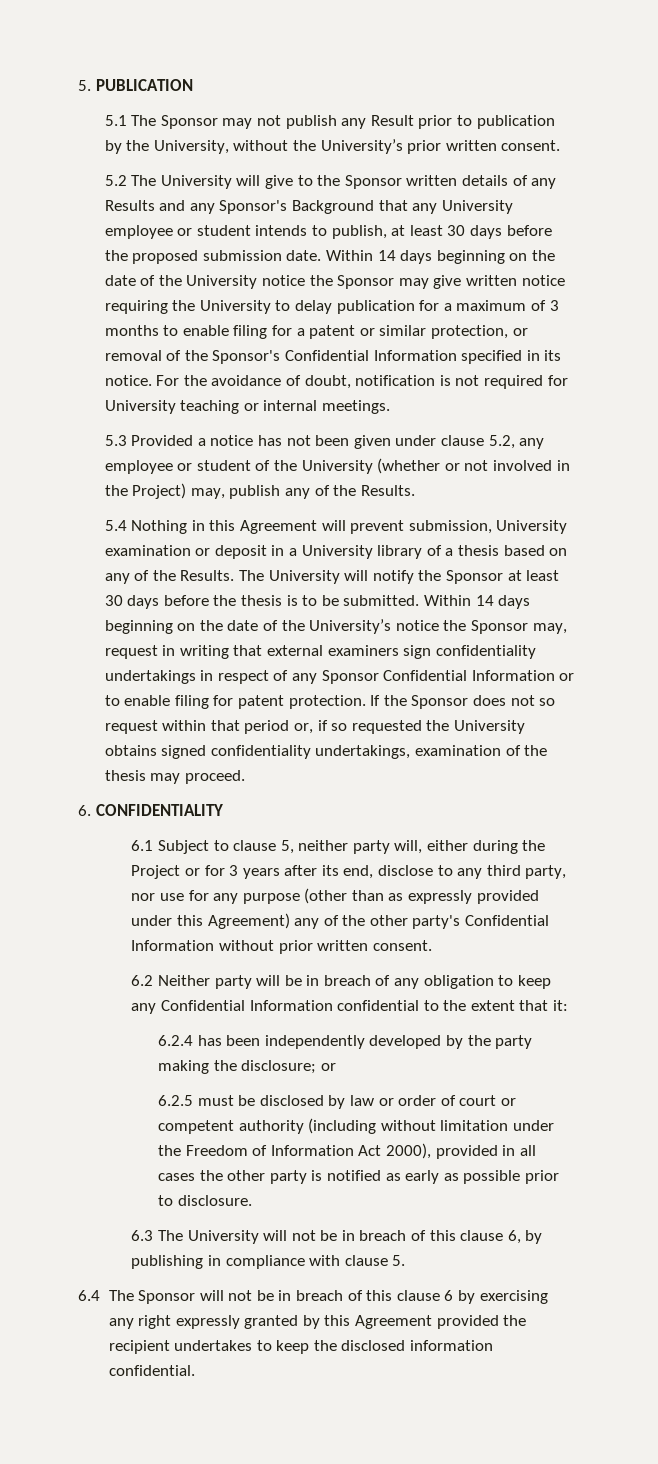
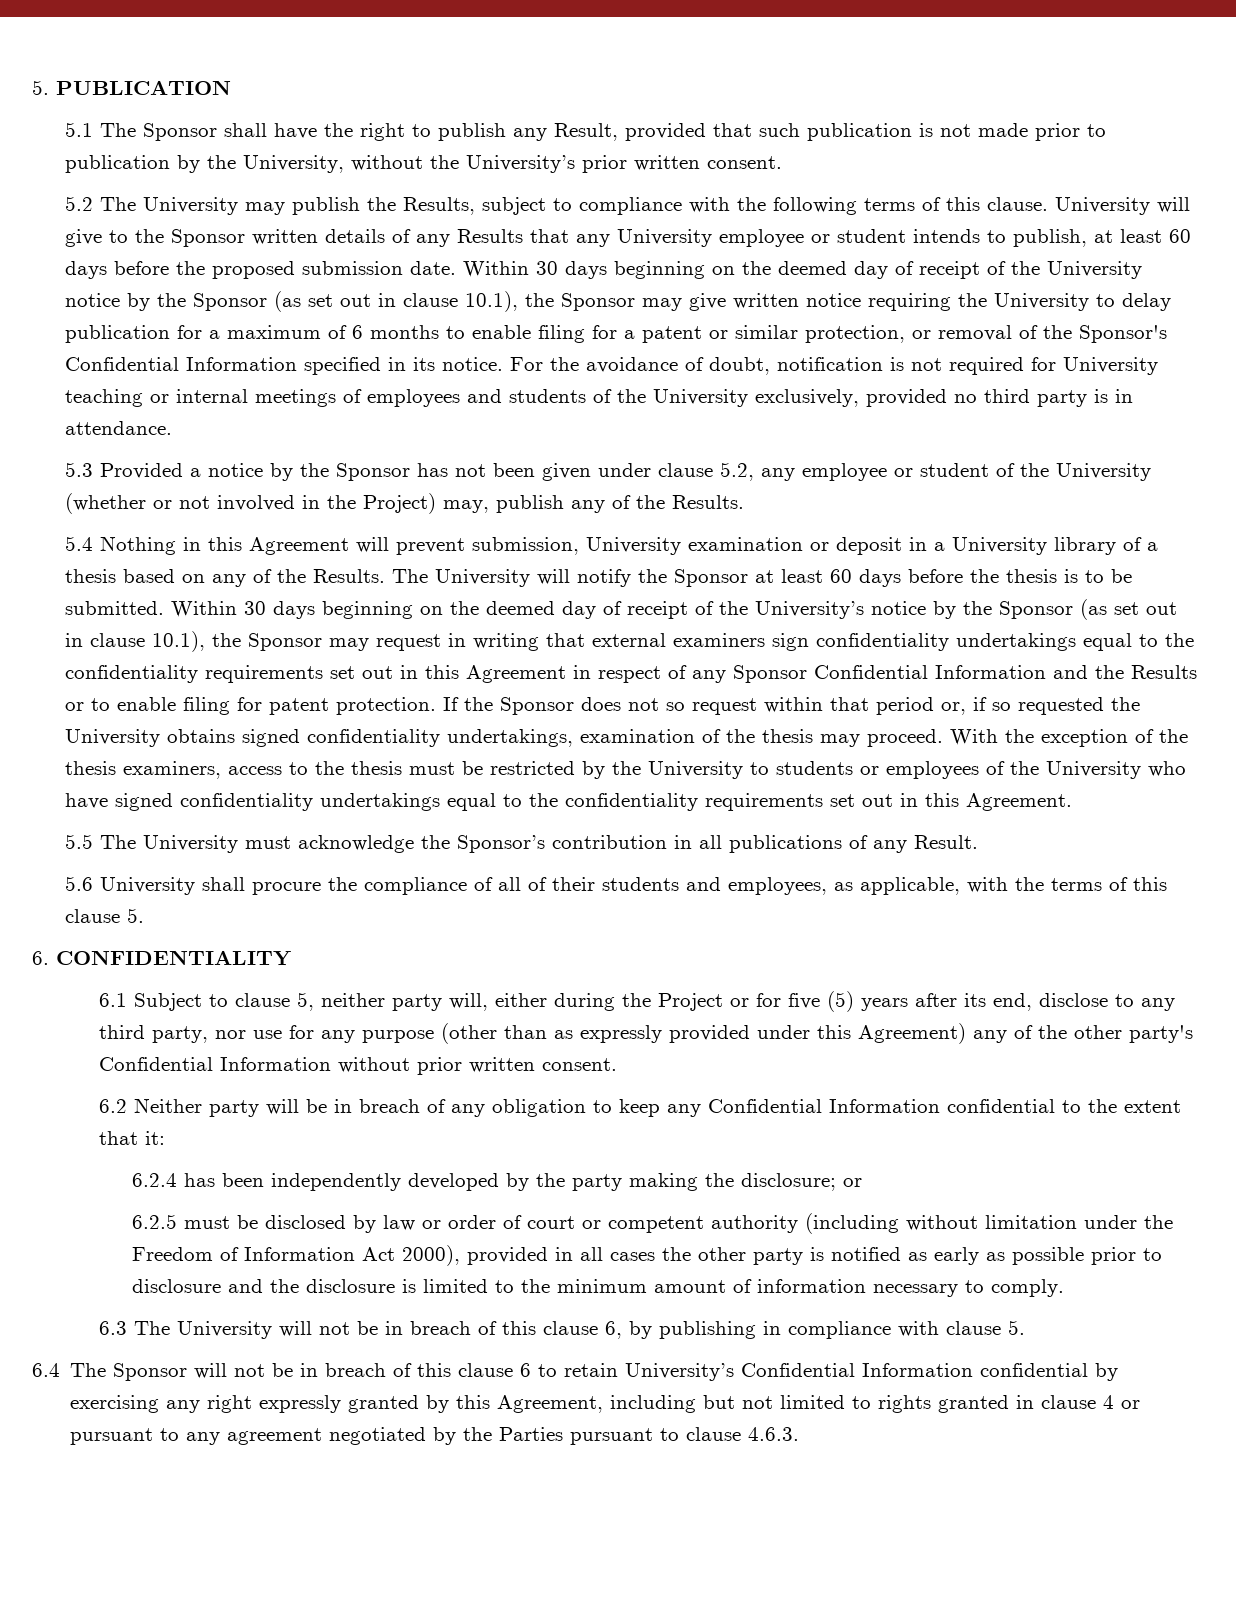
- 5.1 The Sponsor may not publish any Result prior to publication by the University, without the University’s prior written consent.
+ 5.1 The Sponsor shall have the right to publish any Result, provided that such publication is not made prior to publication by the University, without the University’s prior written consent.
- 5.2 The University will give to the Sponsor written details of any Results and any Sponsor's Background that any University employee or student intends to publish, at least 30 days before the proposed submission date.
+ 5.2 The University may publish the Results, subject to compliance with the following terms of this clause. University will give to the Sponsor written details of any Results that any University employee or student intends to publish, at least 60 days before the proposed submission date.
- Within 14 days beginning on the date of the University notice the Sponsor may give written notice requiring the University to delay publication for a maximum of 3 months to enable filing for a patent or similar protection, or removal of the Sponsor's Confidential Information specified in its notice.
+ Within 30 days beginning on the deemed day of receipt of the University notice by the Sponsor (as set out in clause 10.1), the Sponsor may give written notice requiring the University to delay publication for a maximum of 6 months to enable filing for a patent or similar protection, or removal of the Sponsor's Confidential Information specified in its notice.
- For the avoidance of doubt, notification is not required for University teaching or internal meetings.
+ For the avoidance of doubt, notification is not required for University teaching or internal meetings of employees and students of the University exclusively, provided no third party is in attendance.
- 5.3 Provided a notice has not been given under clause 5.2, any employee or student of the University (whether or not involved in the Project) may, publish any of the Results.
+ 5.3 Provided a notice by the Sponsor has not been given under clause 5.2, any employee or student of the University (whether or not involved in the Project) may, publish any of the Results.
- The University will notify the Sponsor at least 30 days before the thesis is to be submitted.
+ The University will notify the Sponsor at least 60 days before the thesis is to be submitted.
- Within 14 days beginning on the date of the University’s notice the Sponsor may, request in writing that external examiners sign confidentiality undertakings in respect of any Sponsor Confidential Information or to enable filing for patent protection.
+ Within 30 days beginning on the deemed day of receipt of the University’s notice by the Sponsor (as set out in clause 10.1), the Sponsor may request in writing that external examiners sign confidentiality undertakings equal to the confidentiality requirements set out in this Agreement in respect of any Sponsor Confidential Information and the Results or to enable filing for patent protection.
+ With the exception of the thesis examiners, access to the thesis must be restricted by the University to students or employees of the University who have signed confidentiality undertakings equal to the confidentiality requirements set out in this Agreement.
+ 5.5 The University must acknowledge the Sponsor’s contribution in all publications of any Result.
+ 5.6 University shall procure the compliance of all of their students and employees, as applicable, with the terms of this clause 5.
- 6.1 Subject to clause 5, neither party will, either during the Project or for 3 years after its end, disclose to any third party, nor use for any purpose (other than as expressly provided under this Agreement) any of the other party's Confidential Information without prior written consent.
+ 6.1 Subject to clause 5, neither party will, either during the Project or for five (5) years after its end, disclose to any third party, nor use for any purpose (other than as expressly provided under this Agreement) any of the other party's Confidential Information without prior written consent.
- 6.2.5 must be disclosed by law or order of court or competent authority (including without limitation under the Freedom of Information Act 2000), provided in all cases the other party is notified as early as possible prior to disclosure.
+ 6.2.5 must be disclosed by law or order of court or competent authority (including without limitation under the Freedom of Information Act 2000), provided in all cases the other party is notified as early as possible prior to disclosure and the disclosure is limited to the minimum amount of information necessary to comply.
- 6.4 The Sponsor will not be in breach of this clause 6 by exercising any right expressly granted by this Agreement provided the recipient undertakes to keep the disclosed information confidential.
+ 6.4 The Sponsor will not be in breach of this clause 6 to retain University’s Confidential Information confidential by exercising any right expressly granted by this Agreement, including but not limited to rights granted in clause 4 or pursuant to any agreement negotiated by the Parties pursuant to clause 4.6.3.

